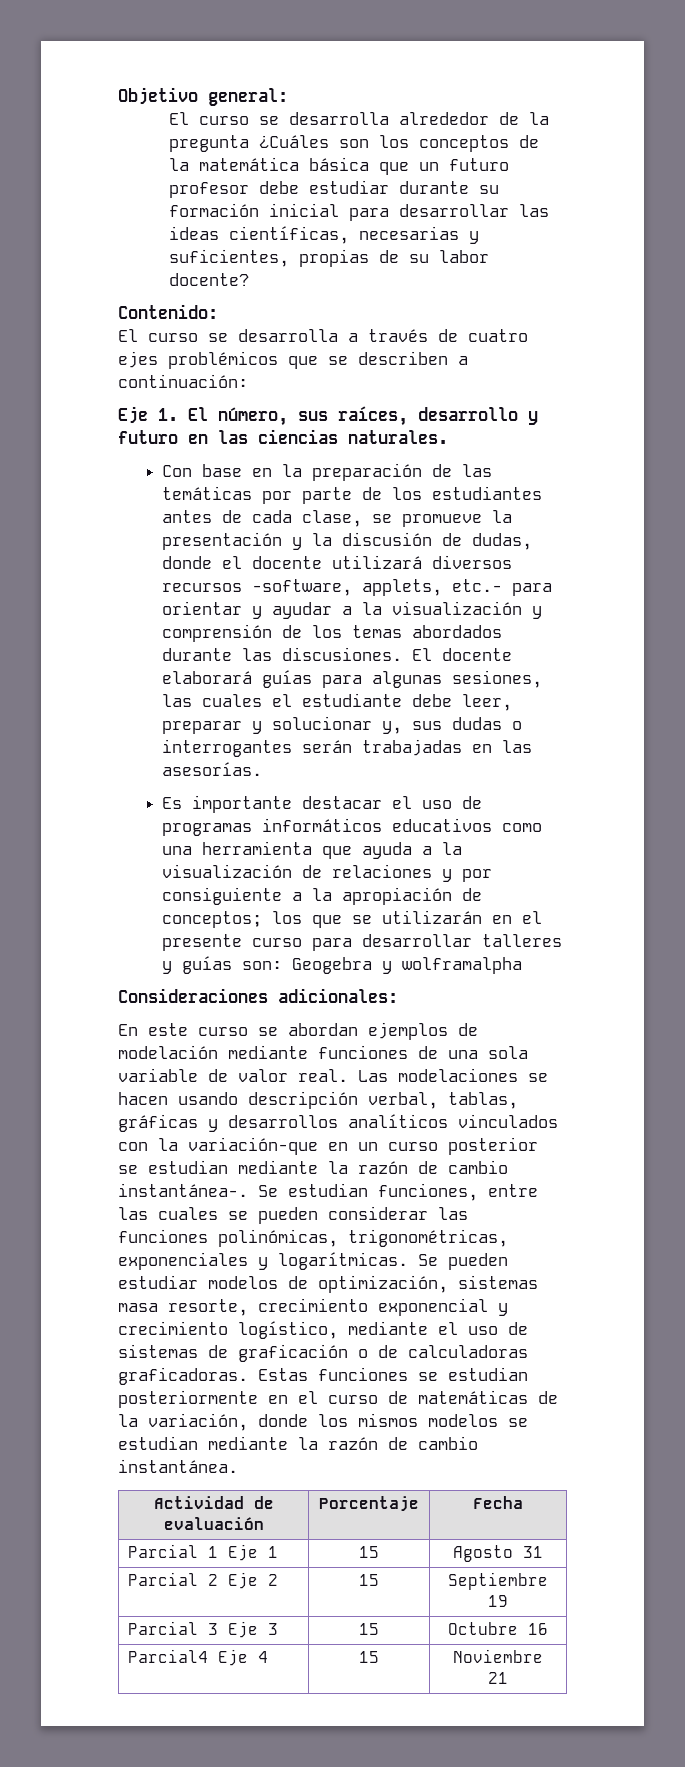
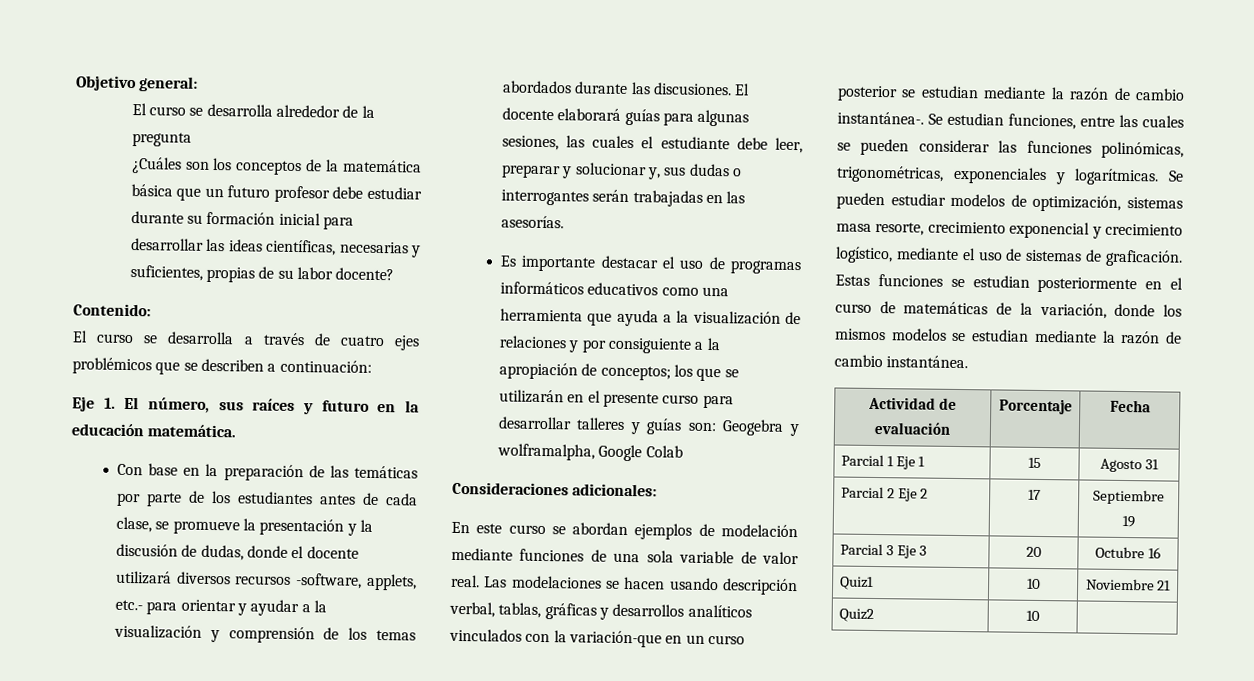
- El curso se desarrolla alrededor de la pregunta ¿Cuáles son los conceptos de la matemática básica que un futuro profesor debe estudiar durante su formación inicial para desarrollar las ideas científicas, necesarias y suficientes, propias de su labor docente?
+ El curso se desarrolla alrededor de la pregunta
+ ¿Cuáles son los conceptos de la matemática básica que un futuro profesor debe estudiar durante su formación inicial para desarrollar las ideas científicas, necesarias y suficientes, propias de su labor docente?
- Eje 1. El número, sus raíces, desarrollo y futuro en las ciencias naturales.
+ Eje 1. El número, sus raíces y futuro en la educación matemática.
- Es importante destacar el uso de programas informáticos educativos como una herramienta que ayuda a la visualización de relaciones y por consiguiente a la apropiación de conceptos; los que se utilizarán en el presente curso para desarrollar talleres y guías son: Geogebra y wolframalpha
+ Es importante destacar el uso de programas informáticos educativos como una herramienta que ayuda a la visualización de relaciones y por consiguiente a la apropiación de conceptos; los que se utilizarán en el presente curso para desarrollar talleres y guías son: Geogebra y wolframalpha, Google Colab
- Se pueden estudiar modelos de optimización, sistemas masa resorte, crecimiento exponencial y crecimiento logístico, mediante el uso de sistemas de graficación o de calculadoras graficadoras.
+ Se pueden estudiar modelos de optimización, sistemas masa resorte, crecimiento exponencial y crecimiento logístico, mediante el uso de sistemas de graficación.
- Parcial 2 Eje 2 | 15 | Septiembre 19
+ Parcial 2 Eje 2 | 17 | Septiembre 19
- Parcial 3 Eje 3 | 15 | Octubre 16
+ Parcial 3 Eje 3 | 20 | Octubre 16
- Parcial4 Eje 4 | 15 | Noviembre 21
+ Quiz1 | 10 | Noviembre 21
+ Quiz2 | 10 |

